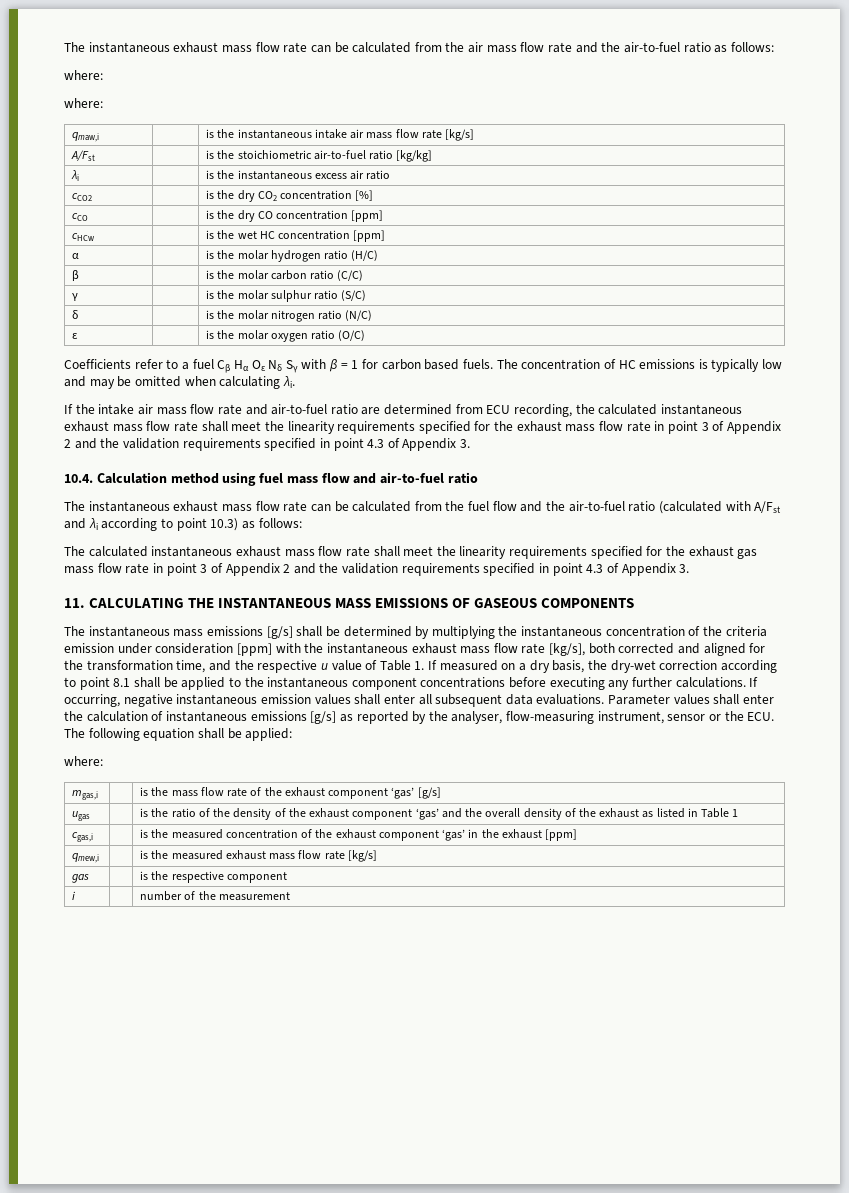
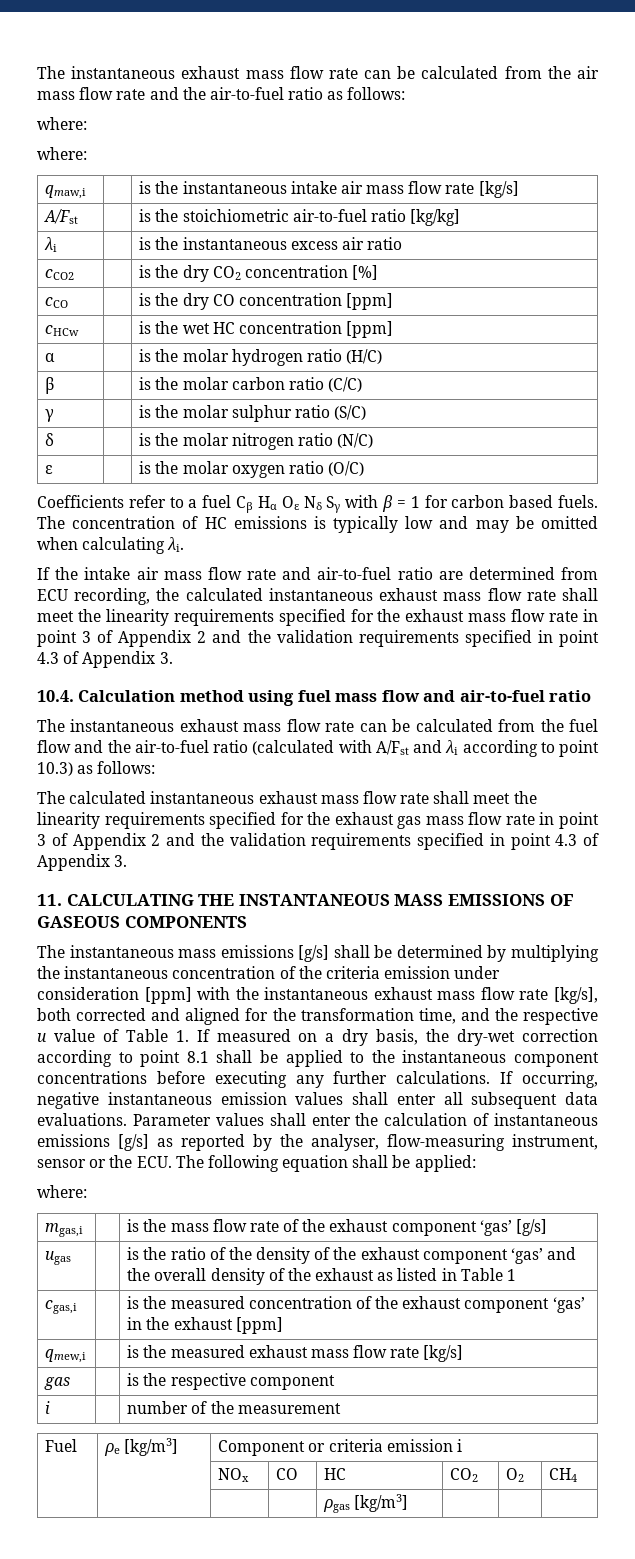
+ Fuel | ρe [kg/m3] | Component or criteria emission i
+ | | NOx | CO | HC | CO2 | O2 | CH4
+ | | | | ρgas [kg/m3] | | |

